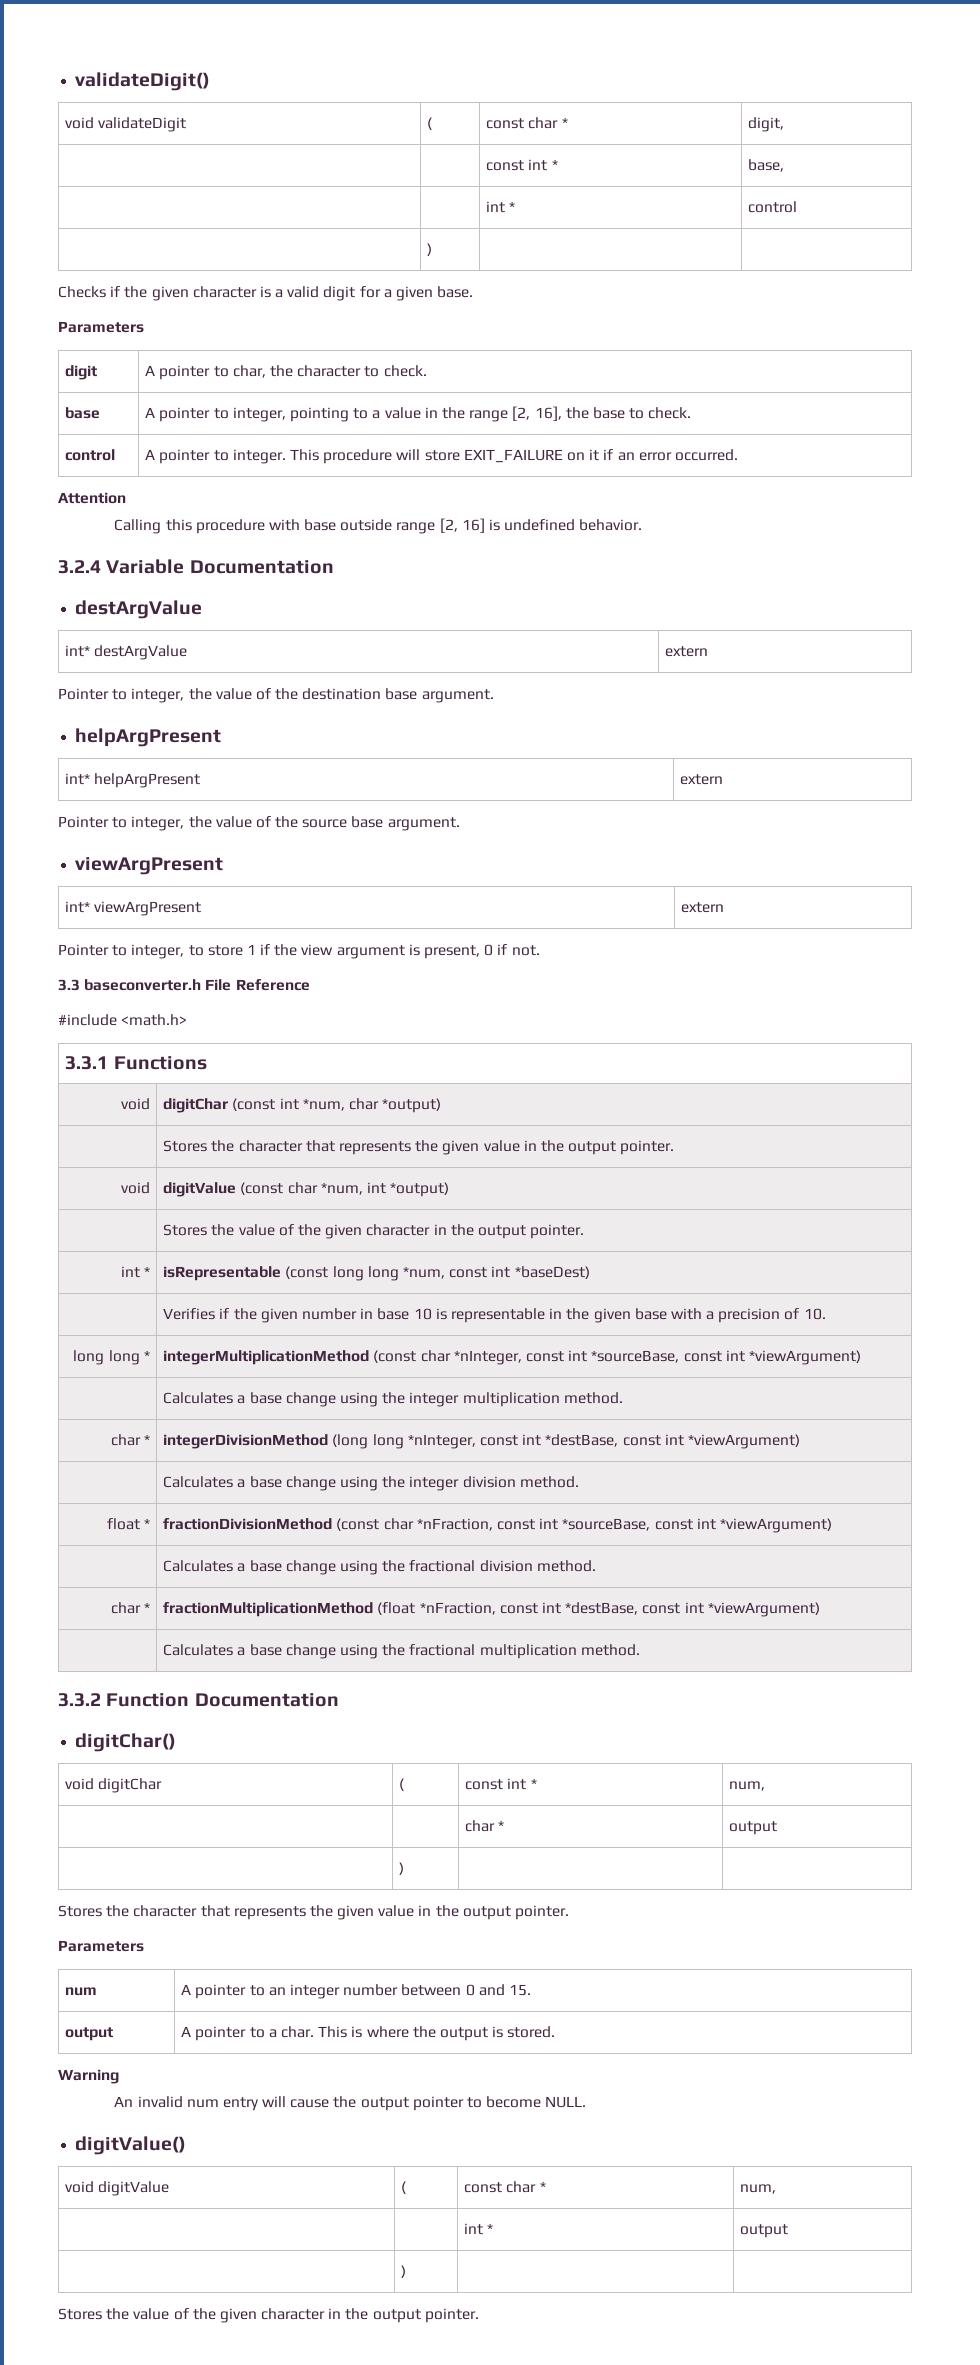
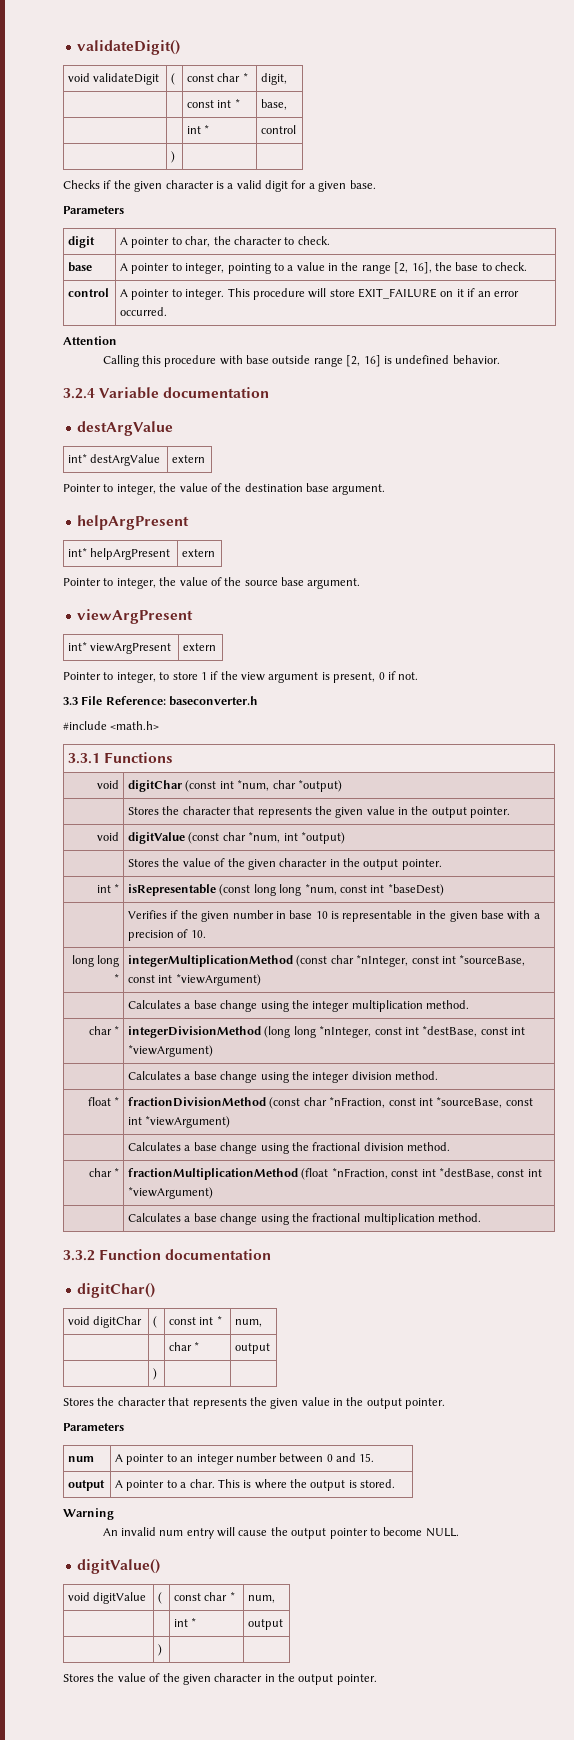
- 3.2.4 Variable Documentation
+ 3.2.4 Variable documentation
- 3.3 baseconverter.h File Reference
+ 3.3 File Reference: baseconverter.h
- 3.3.2 Function Documentation
+ 3.3.2 Function documentation

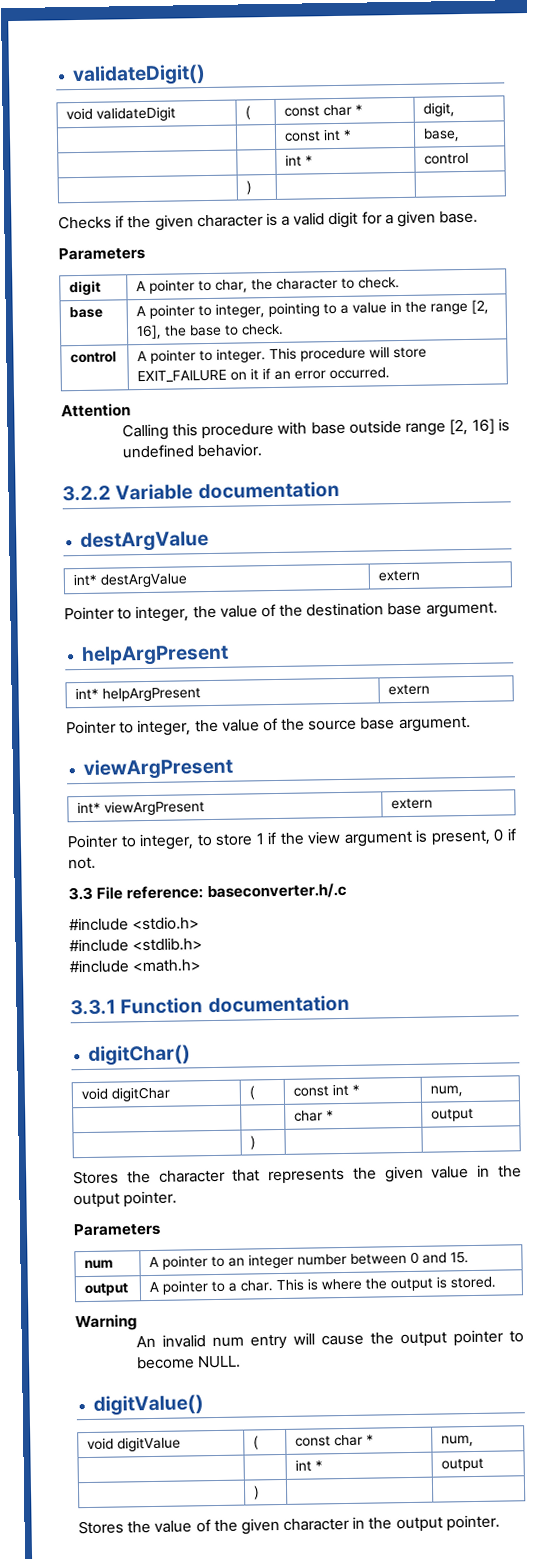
- 3.2.4 Variable documentation
+ 3.2.2 Variable documentation
- 3.3 File Reference: baseconverter.h
+ 3.3 File reference: baseconverter.h/.c
+ #include <stdio.h>
+ #include <stdlib.h>
  #include <math.h>
- 3.3.1 Functions
- void | digitChar (const int *num, char *output)
- | Stores the character that represents the given value in the output pointer.
- void | digitValue (const char *num, int *output)
- | Stores the value of the given character in the output pointer.
- int * | isRepresentable (const long long *num, const int *baseDest)
- | Verifies if the given number in base 10 is representable in the given base with a precision of 10.
- long long * | integerMultiplicationMethod (const char *nInteger, const int *sourceBase, const int *viewArgument)
- | Calculates a base change using the integer multiplication method.
- char * | integerDivisionMethod (long long *nInteger, const int *destBase, const int *viewArgument)
- | Calculates a base change using the integer division method.
- float * | fractionDivisionMethod (const char *nFraction, const int *sourceBase, const int *viewArgument)
- | Calculates a base change using the fractional division method.
- char * | fractionMultiplicationMethod (float *nFraction, const int *destBase, const int *viewArgument)
- | Calculates a base change using the fractional multiplication method.
- 3.3.2 Function documentation
+ 3.3.1 Function documentation

